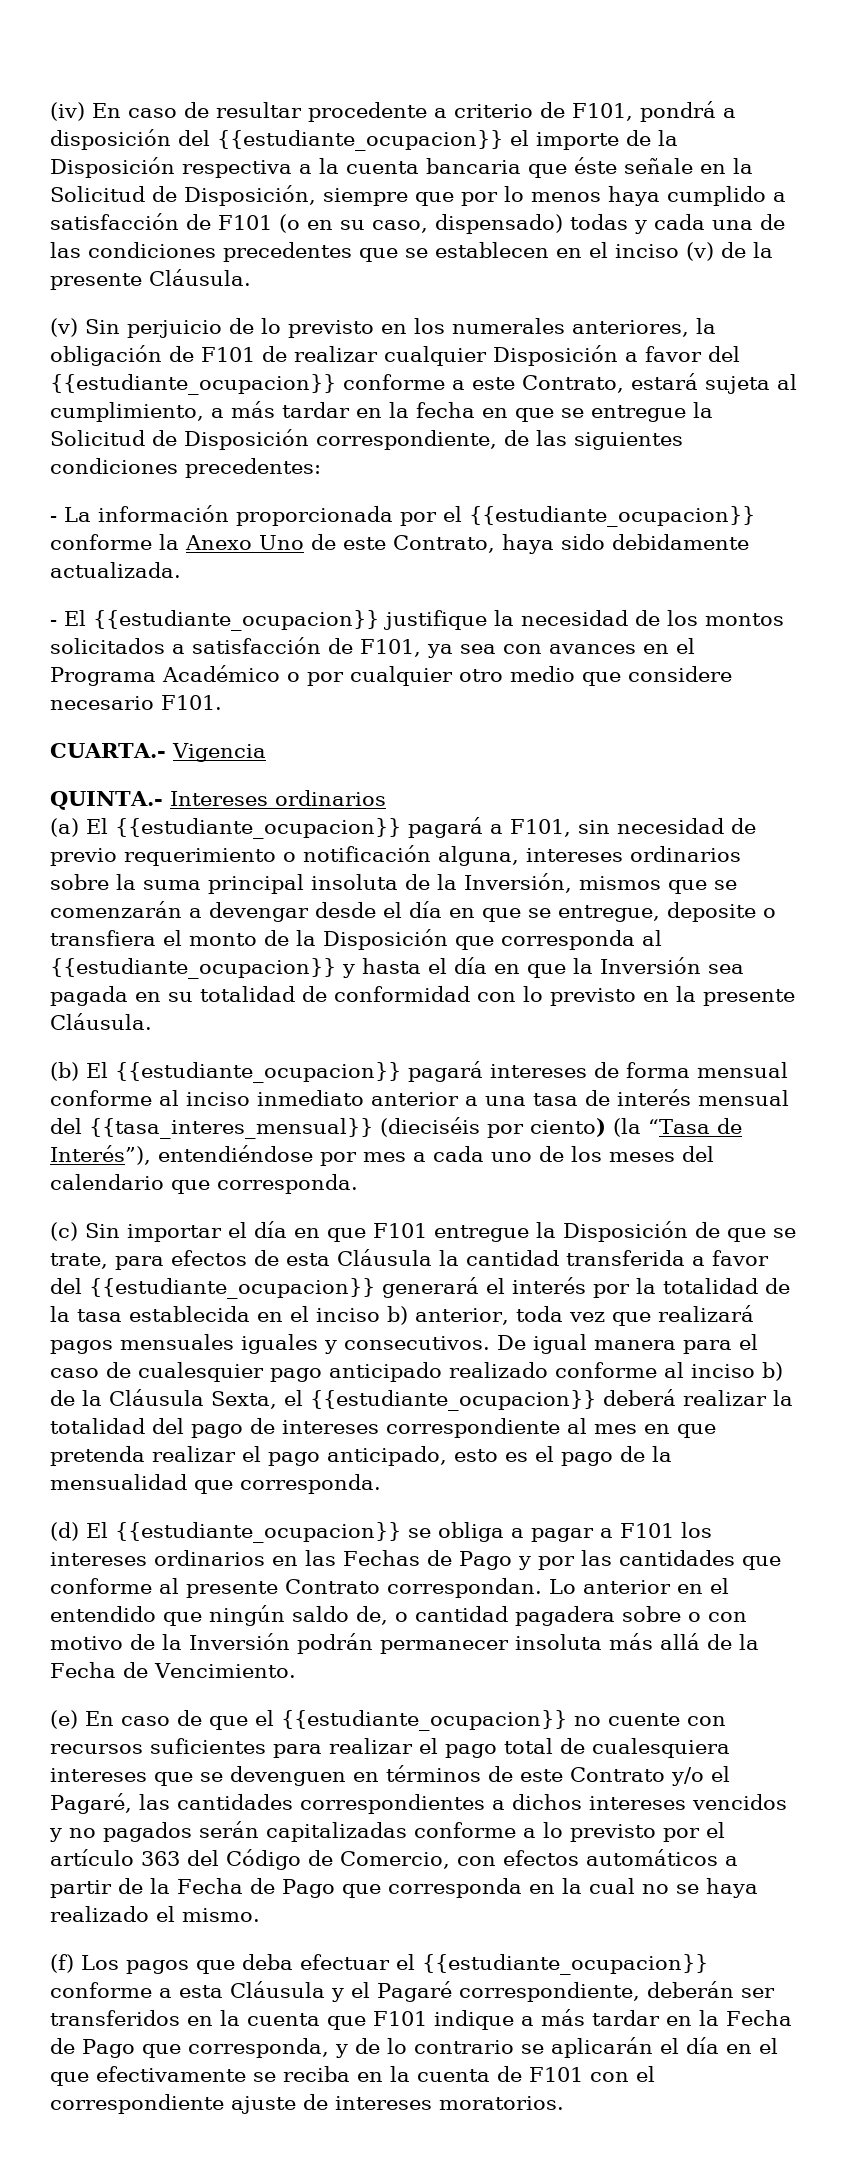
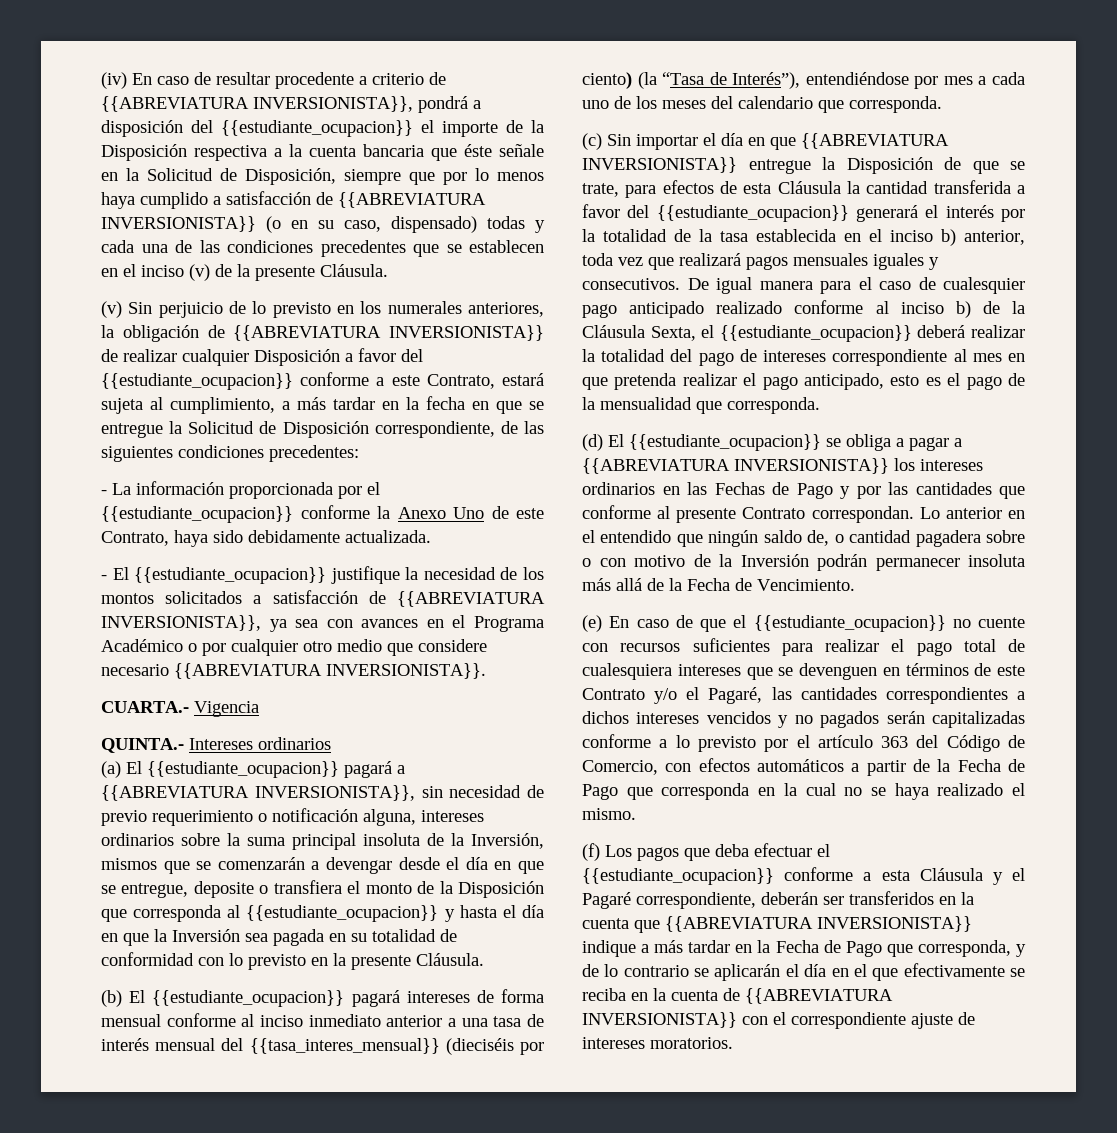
- (iv) En caso de resultar procedente a criterio de F101, pondrá a disposición del {{estudiante_ocupacion}} el importe de la Disposición respectiva a la cuenta bancaria que éste señale en la Solicitud de Disposición, siempre que por lo menos haya cumplido a satisfacción de F101 (o en su caso, dispensado) todas y cada una de las condiciones precedentes que se establecen en el inciso (v) de la presente Cláusula.
+ (iv) En caso de resultar procedente a criterio de {{ABREVIATURA INVERSIONISTA}}, pondrá a disposición del {{estudiante_ocupacion}} el importe de la Disposición respectiva a la cuenta bancaria que éste señale en la Solicitud de Disposición, siempre que por lo menos haya cumplido a satisfacción de {{ABREVIATURA INVERSIONISTA}} (o en su caso, dispensado) todas y cada una de las condiciones precedentes que se establecen en el inciso (v) de la presente Cláusula.
- (v) Sin perjuicio de lo previsto en los numerales anteriores, la obligación de F101 de realizar cualquier Disposición a favor del {{estudiante_ocupacion}} conforme a este Contrato, estará sujeta al cumplimiento, a más tardar en la fecha en que se entregue la Solicitud de Disposición correspondiente, de las siguientes condiciones precedentes:
+ (v) Sin perjuicio de lo previsto en los numerales anteriores, la obligación de {{ABREVIATURA INVERSIONISTA}} de realizar cualquier Disposición a favor del {{estudiante_ocupacion}} conforme a este Contrato, estará sujeta al cumplimiento, a más tardar en la fecha en que se entregue la Solicitud de Disposición correspondiente, de las siguientes condiciones precedentes:
- - El {{estudiante_ocupacion}} justifique la necesidad de los montos solicitados a satisfacción de F101, ya sea con avances en el Programa Académico o por cualquier otro medio que considere necesario F101.
+ - El {{estudiante_ocupacion}} justifique la necesidad de los montos solicitados a satisfacción de {{ABREVIATURA INVERSIONISTA}}, ya sea con avances en el Programa Académico o por cualquier otro medio que considere necesario {{ABREVIATURA INVERSIONISTA}}.
- (a) El {{estudiante_ocupacion}} pagará a F101, sin necesidad de previo requerimiento o notificación alguna, intereses ordinarios sobre la suma principal insoluta de la Inversión, mismos que se comenzarán a devengar desde el día en que se entregue, deposite o transfiera el monto de la Disposición que corresponda al {{estudiante_ocupacion}} y hasta el día en que la Inversión sea pagada en su totalidad de conformidad con lo previsto en la presente Cláusula.
+ (a) El {{estudiante_ocupacion}} pagará a {{ABREVIATURA INVERSIONISTA}}, sin necesidad de previo requerimiento o notificación alguna, intereses ordinarios sobre la suma principal insoluta de la Inversión, mismos que se comenzarán a devengar desde el día en que se entregue, deposite o transfiera el monto de la Disposición que corresponda al {{estudiante_ocupacion}} y hasta el día en que la Inversión sea pagada en su totalidad de conformidad con lo previsto en la presente Cláusula.
- (c) Sin importar el día en que F101 entregue la Disposición de que se trate, para efectos de esta Cláusula la cantidad transferida a favor del {{estudiante_ocupacion}} generará el interés por la totalidad de la tasa establecida en el inciso b) anterior, toda vez que realizará pagos mensuales iguales y consecutivos.
+ (c) Sin importar el día en que {{ABREVIATURA INVERSIONISTA}} entregue la Disposición de que se trate, para efectos de esta Cláusula la cantidad transferida a favor del {{estudiante_ocupacion}} generará el interés por la totalidad de la tasa establecida en el inciso b) anterior, toda vez que realizará pagos mensuales iguales y consecutivos.
- (d) El {{estudiante_ocupacion}} se obliga a pagar a F101 los intereses ordinarios en las Fechas de Pago y por las cantidades que conforme al presente Contrato correspondan.
+ (d) El {{estudiante_ocupacion}} se obliga a pagar a {{ABREVIATURA INVERSIONISTA}} los intereses ordinarios en las Fechas de Pago y por las cantidades que conforme al presente Contrato correspondan.
- (f) Los pagos que deba efectuar el {{estudiante_ocupacion}} conforme a esta Cláusula y el Pagaré correspondiente, deberán ser transferidos en la cuenta que F101 indique a más tardar en la Fecha de Pago que corresponda, y de lo contrario se aplicarán el día en el que efectivamente se reciba en la cuenta de F101 con el correspondiente ajuste de intereses moratorios.
+ (f) Los pagos que deba efectuar el {{estudiante_ocupacion}} conforme a esta Cláusula y el Pagaré correspondiente, deberán ser transferidos en la cuenta que {{ABREVIATURA INVERSIONISTA}} indique a más tardar en la Fecha de Pago que corresponda, y de lo contrario se aplicarán el día en el que efectivamente se reciba en la cuenta de {{ABREVIATURA INVERSIONISTA}} con el correspondiente ajuste de intereses moratorios.

